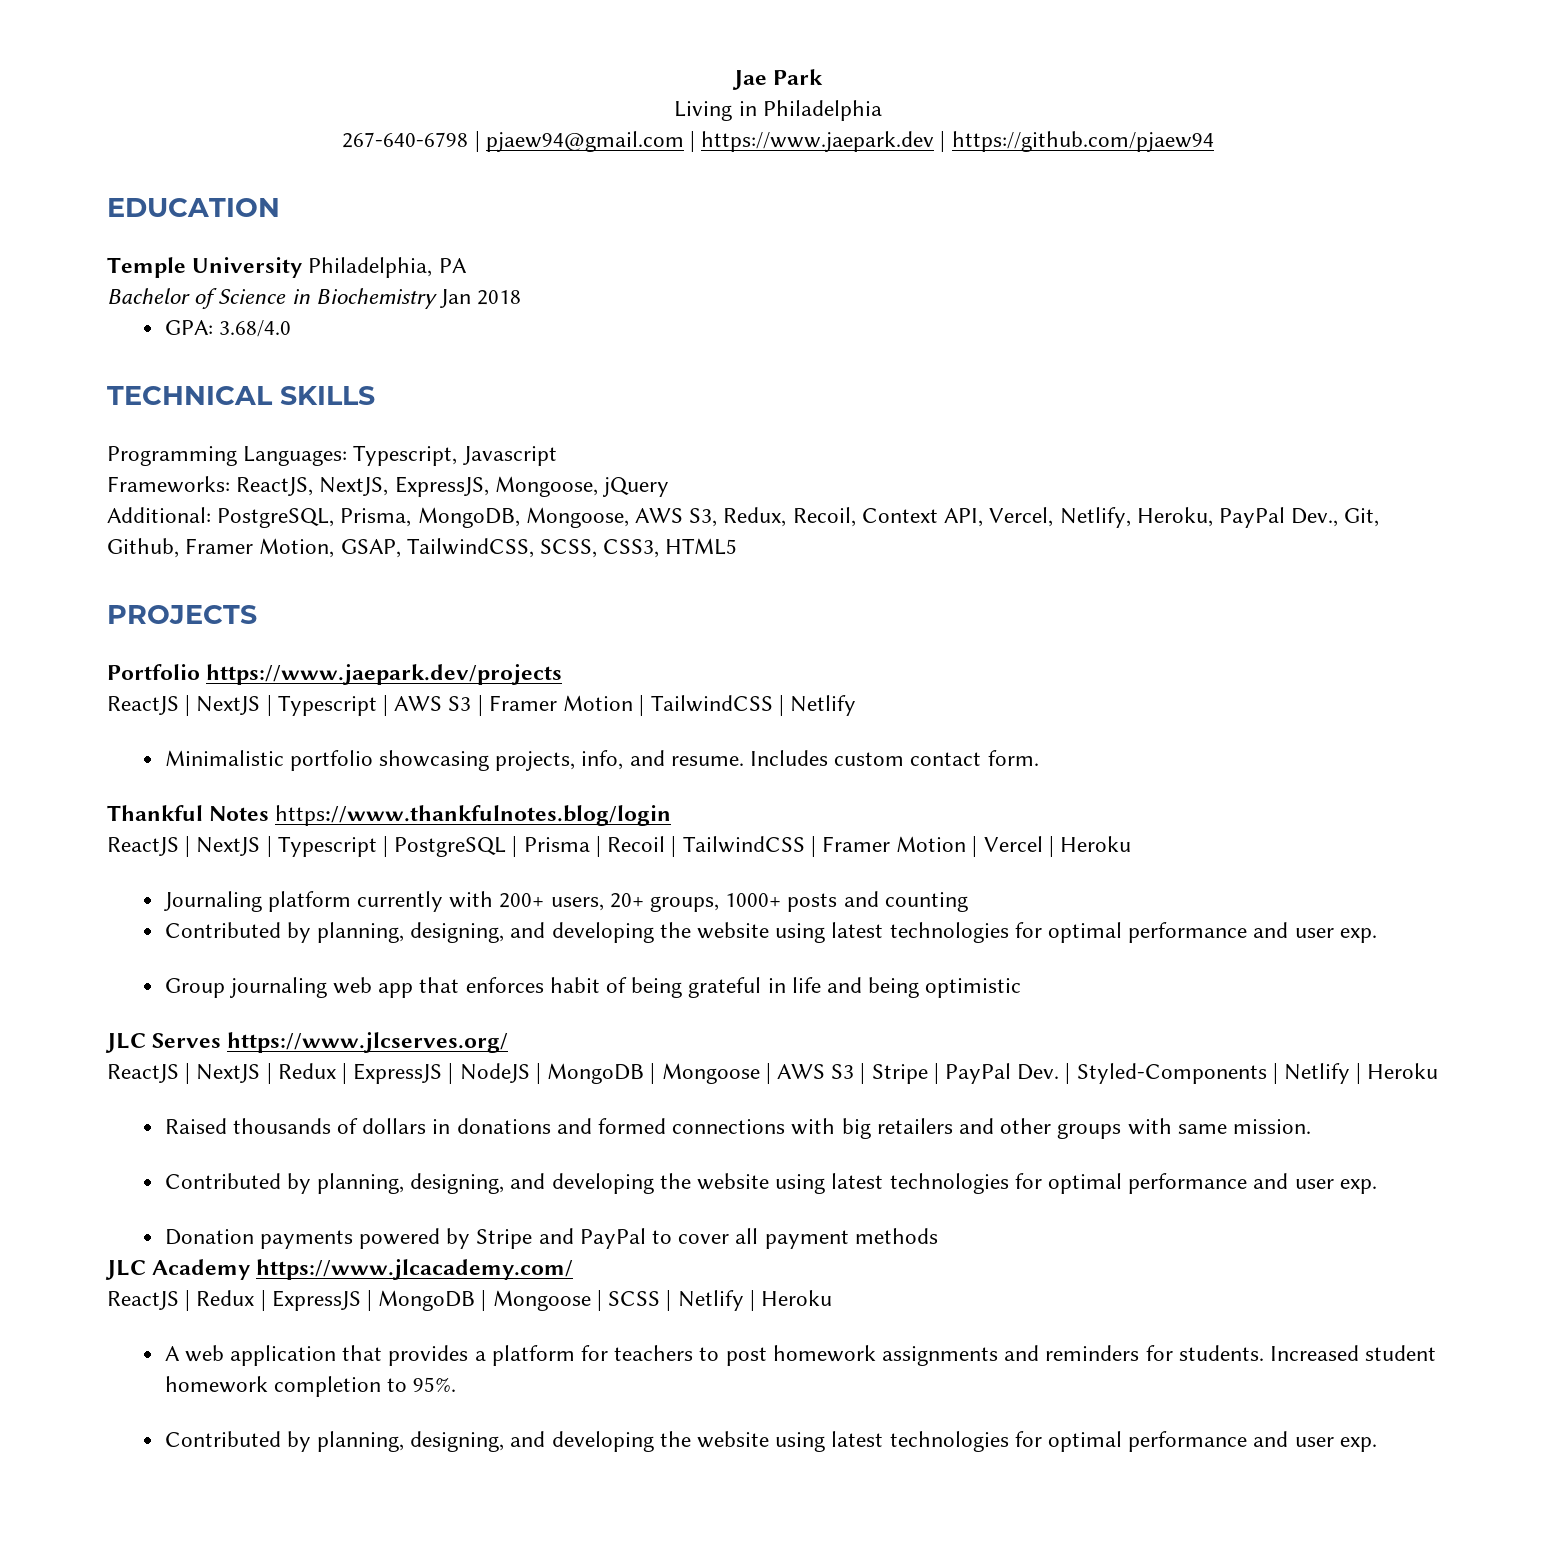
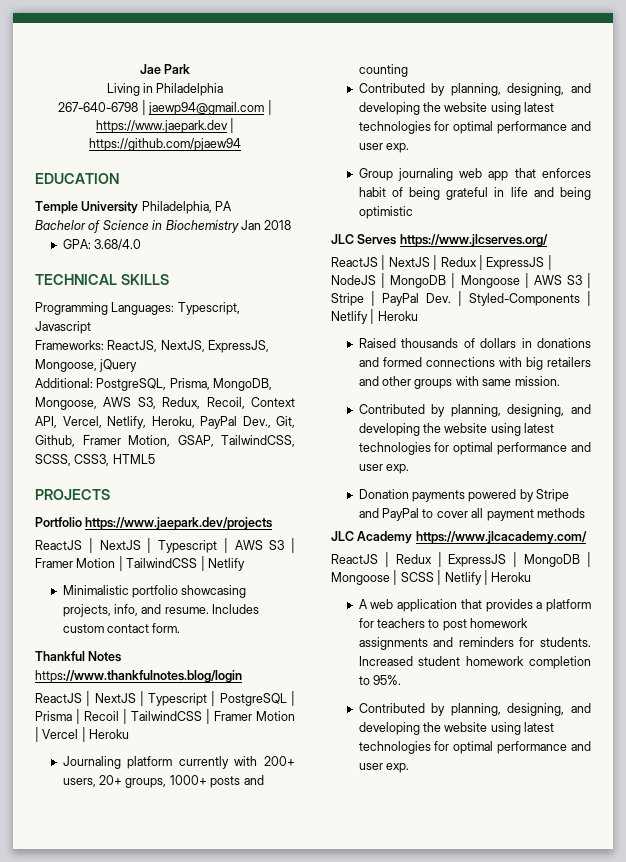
- 267-640-6798 | pjaew94@gmail.com | https://www.jaepark.dev | https://github.com/pjaew94
+ 267-640-6798 | jaewp94@gmail.com | https://www.jaepark.dev | https://github.com/pjaew94

